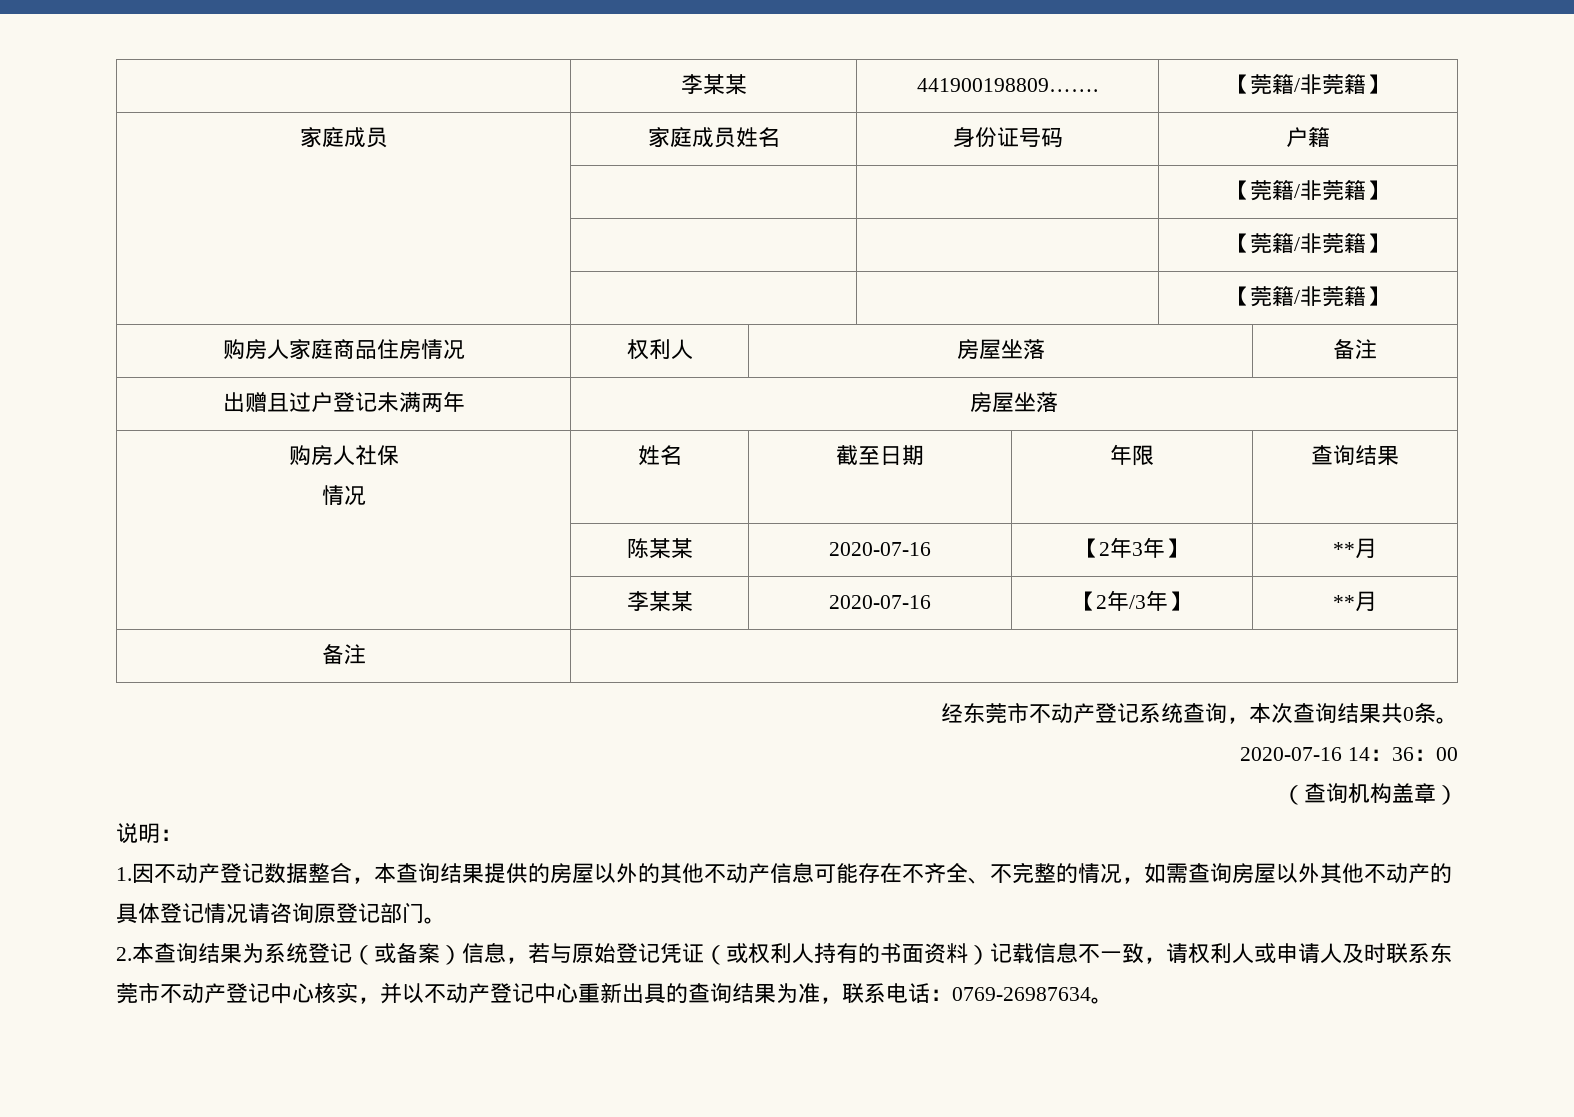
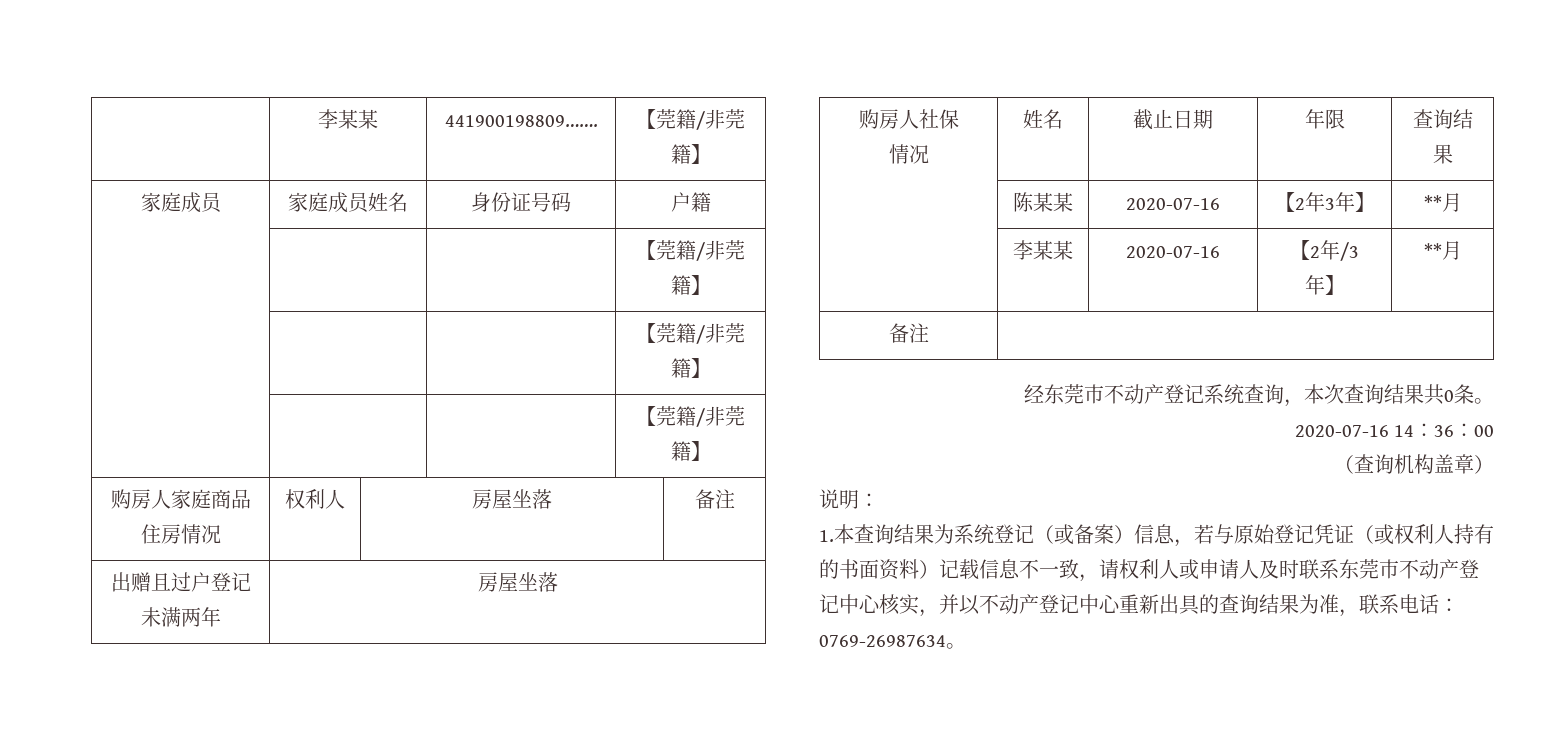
  购房人社保
- 情况 | 姓名 | 截至日期 | 年限 | 查询结果
+ 情况 | 姓名 | 截止日期 | 年限 | 查询结果
- 1.因不动产登记数据整合，本查询结果提供的房屋以外的其他不动产信息可能存在不齐全、不完整的情况，如需查询房屋以外其他不动产的具体登记情况请咨询原登记部门。
- 2.本查询结果为系统登记（或备案）信息，若与原始登记凭证（或权利人持有的书面资料）记载信息不一致，请权利人或申请人及时联系东莞市不动产登记中心核实，并以不动产登记中心重新出具的查询结果为准，联系电话：0769-26987634。
+ 1.本查询结果为系统登记（或备案）信息，若与原始登记凭证（或权利人持有的书面资料）记载信息不一致，请权利人或申请人及时联系东莞市不动产登记中心核实，并以不动产登记中心重新出具的查询结果为准，联系电话：0769-26987634。

